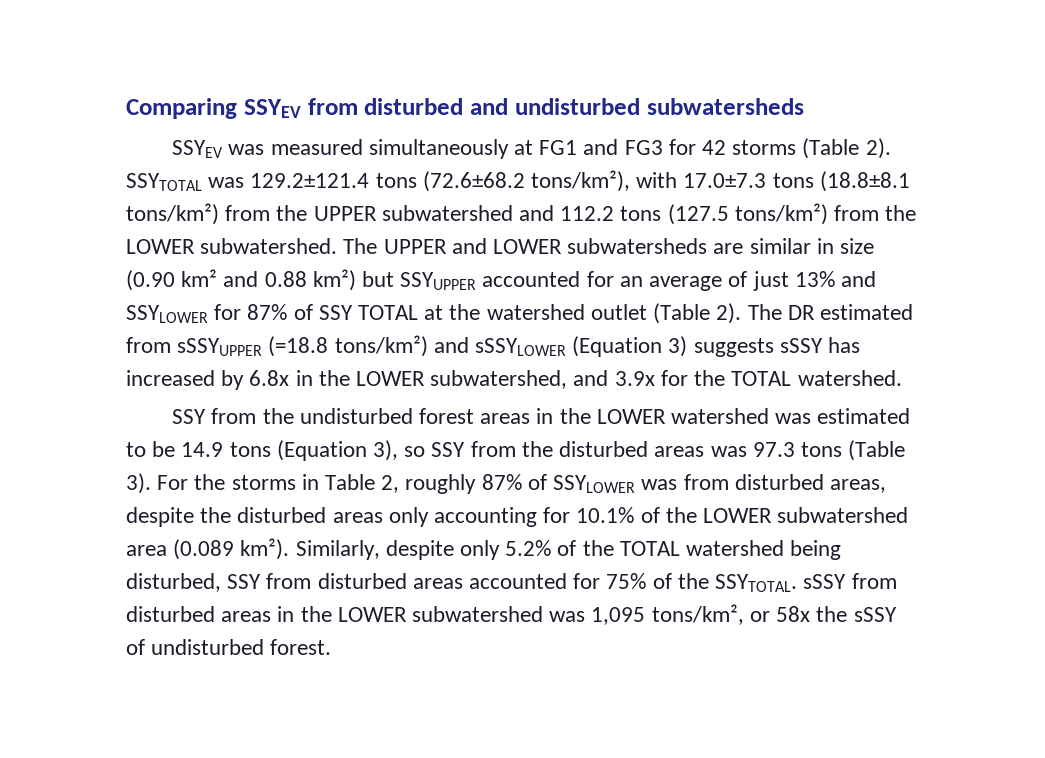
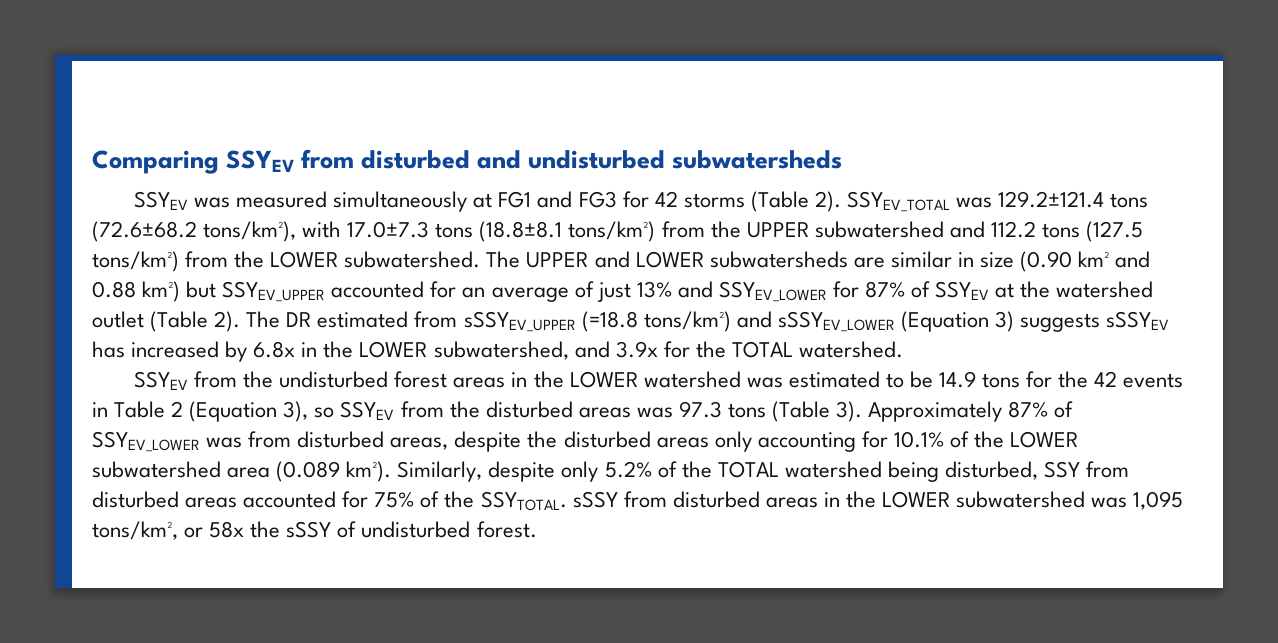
- SSYTOTAL was 129.2±121.4 tons (72.6±68.2 tons/km²), with 17.0±7.3 tons (18.8±8.1 tons/km²) from the UPPER subwatershed and 112.2 tons (127.5 tons/km²) from the LOWER subwatershed.
+ SSYEV_TOTAL was 129.2±121.4 tons (72.6±68.2 tons/km²), with 17.0±7.3 tons (18.8±8.1 tons/km²) from the UPPER subwatershed and 112.2 tons (127.5 tons/km²) from the LOWER subwatershed.
- The UPPER and LOWER subwatersheds are similar in size (0.90 km² and 0.88 km²) but SSYUPPER accounted for an average of just 13% and SSYLOWER for 87% of SSY TOTAL at the watershed outlet (Table 2).
+ The UPPER and LOWER subwatersheds are similar in size (0.90 km² and 0.88 km²) but SSYEV_UPPER accounted for an average of just 13% and SSYEV_LOWER for 87% of SSYEV at the watershed outlet (Table 2).
- The DR estimated from sSSYUPPER (=18.8 tons/km²) and sSSYLOWER (Equation 3) suggests sSSY has increased by 6.8x in the LOWER subwatershed, and 3.9x for the TOTAL watershed.
+ The DR estimated from sSSYEV_UPPER (=18.8 tons/km²) and sSSYEV_LOWER (Equation 3) suggests sSSYEV has increased by 6.8x in the LOWER subwatershed, and 3.9x for the TOTAL watershed.
- SSY from the undisturbed forest areas in the LOWER watershed was estimated to be 14.9 tons (Equation 3), so SSY from the disturbed areas was 97.3 tons (Table 3).
+ SSYEV from the undisturbed forest areas in the LOWER watershed was estimated to be 14.9 tons for the 42 events in Table 2 (Equation 3), so SSYEV from the disturbed areas was 97.3 tons (Table 3).
- For the storms in Table 2, roughly 87% of SSYLOWER was from disturbed areas, despite the disturbed areas only accounting for 10.1% of the LOWER subwatershed area (0.089 km²).
+ Approximately 87% of SSYEV_LOWER was from disturbed areas, despite the disturbed areas only accounting for 10.1% of the LOWER subwatershed area (0.089 km²).

